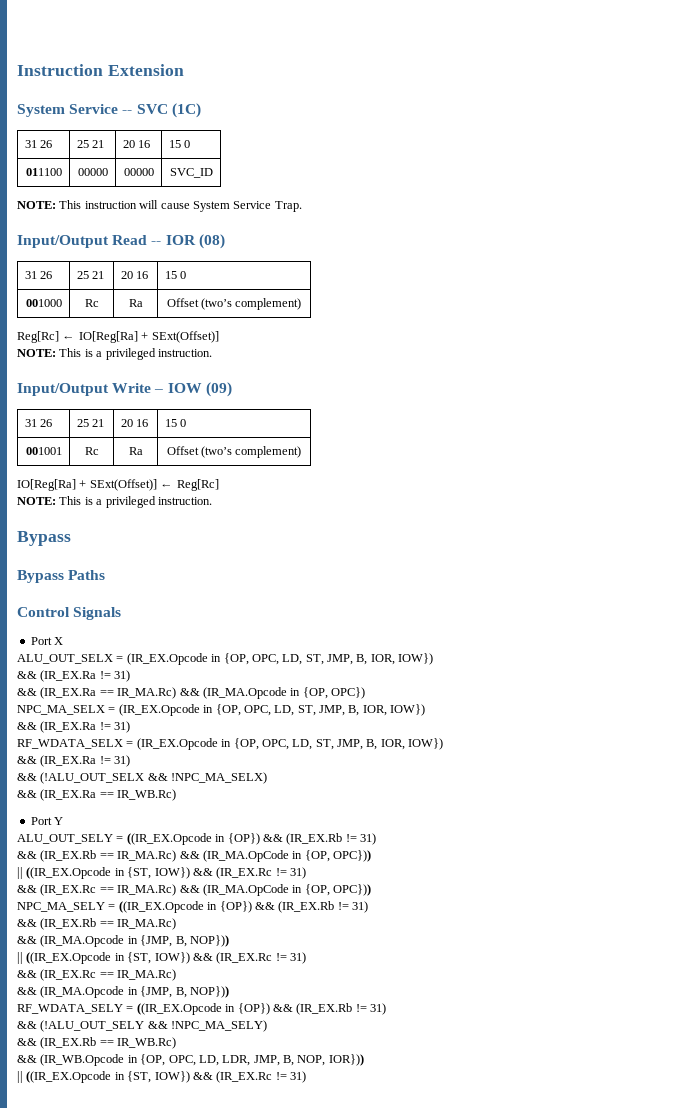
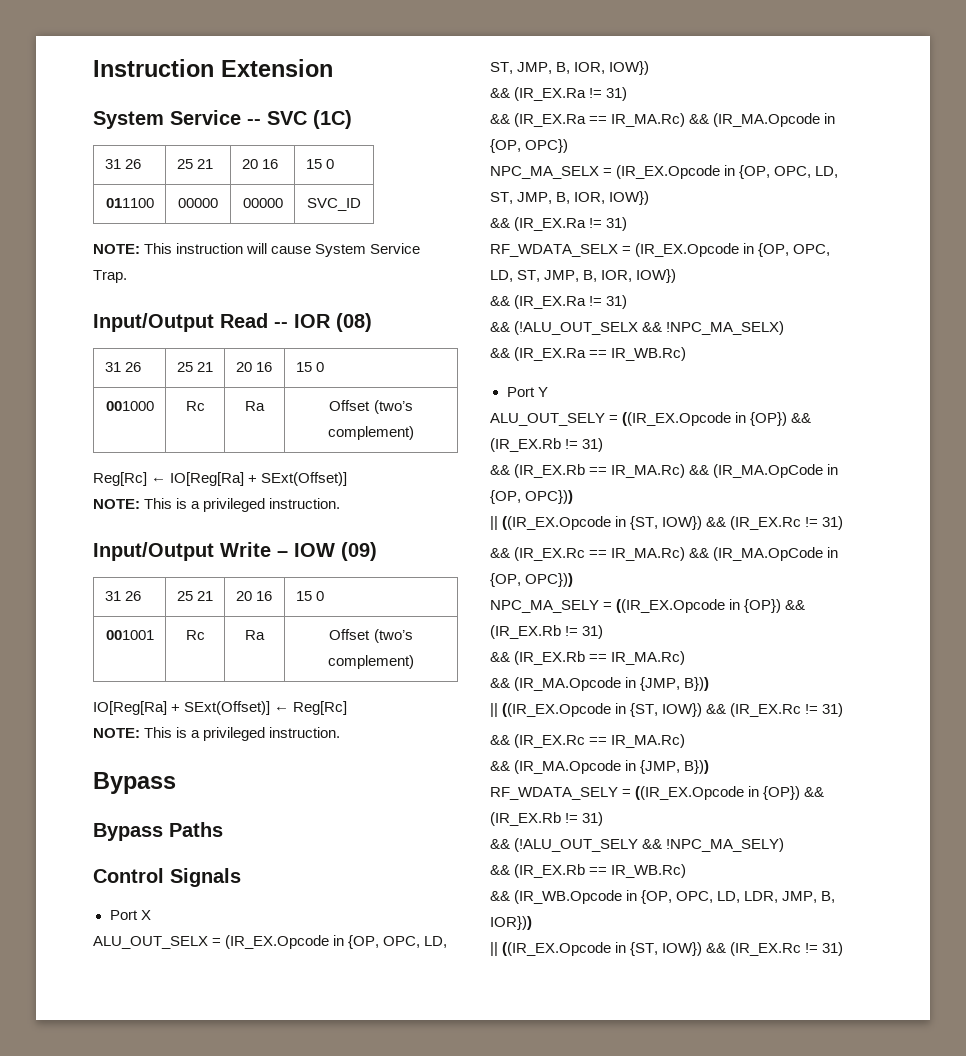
  NPC_MA_SELY = ((IR_EX.Opcode in {OP}) && (IR_EX.Rb != 31)
  && (IR_EX.Rb == IR_MA.Rc)
- && (IR_MA.Opcode in {JMP, B, NOP}))
+ && (IR_MA.Opcode in {JMP, B}))
  || ((IR_EX.Opcode in {ST, IOW}) && (IR_EX.Rc != 31)
  && (IR_EX.Rc == IR_MA.Rc)
- && (IR_MA.Opcode in {JMP, B, NOP}))
+ && (IR_MA.Opcode in {JMP, B}))
- && (IR_WB.Opcode in {OP, OPC, LD, LDR, JMP, B, NOP, IOR}))
+ && (IR_WB.Opcode in {OP, OPC, LD, LDR, JMP, B, IOR}))

